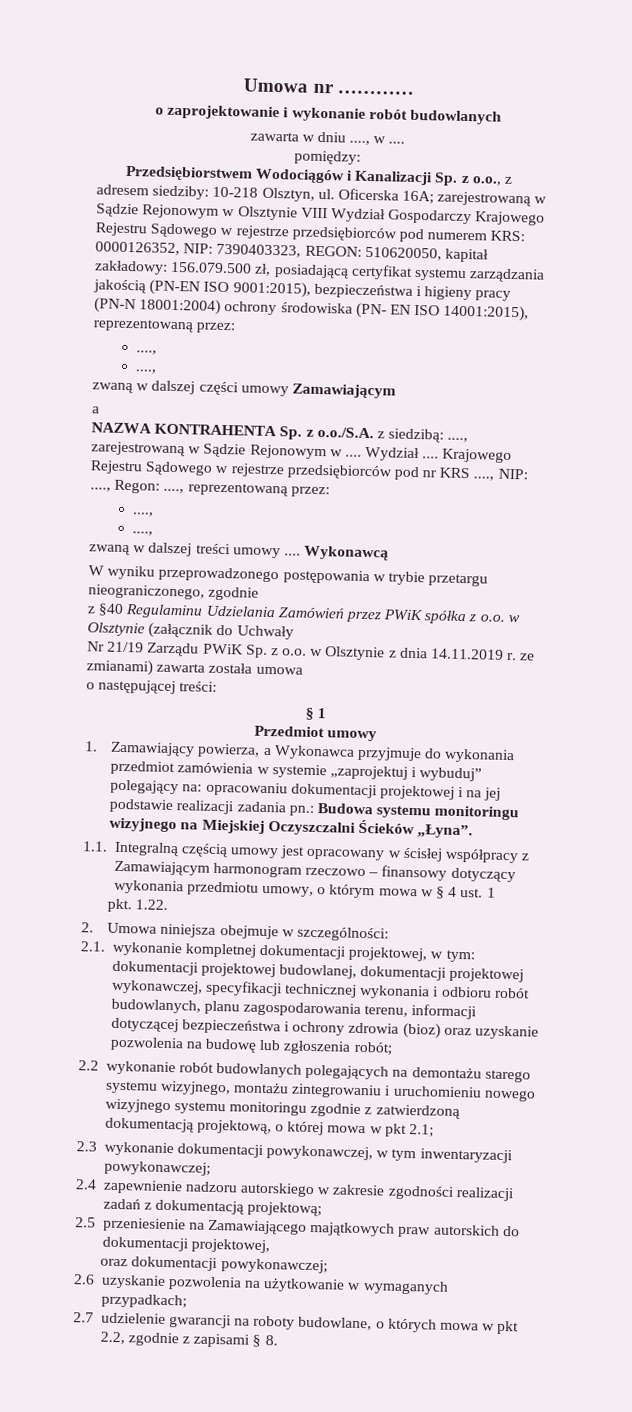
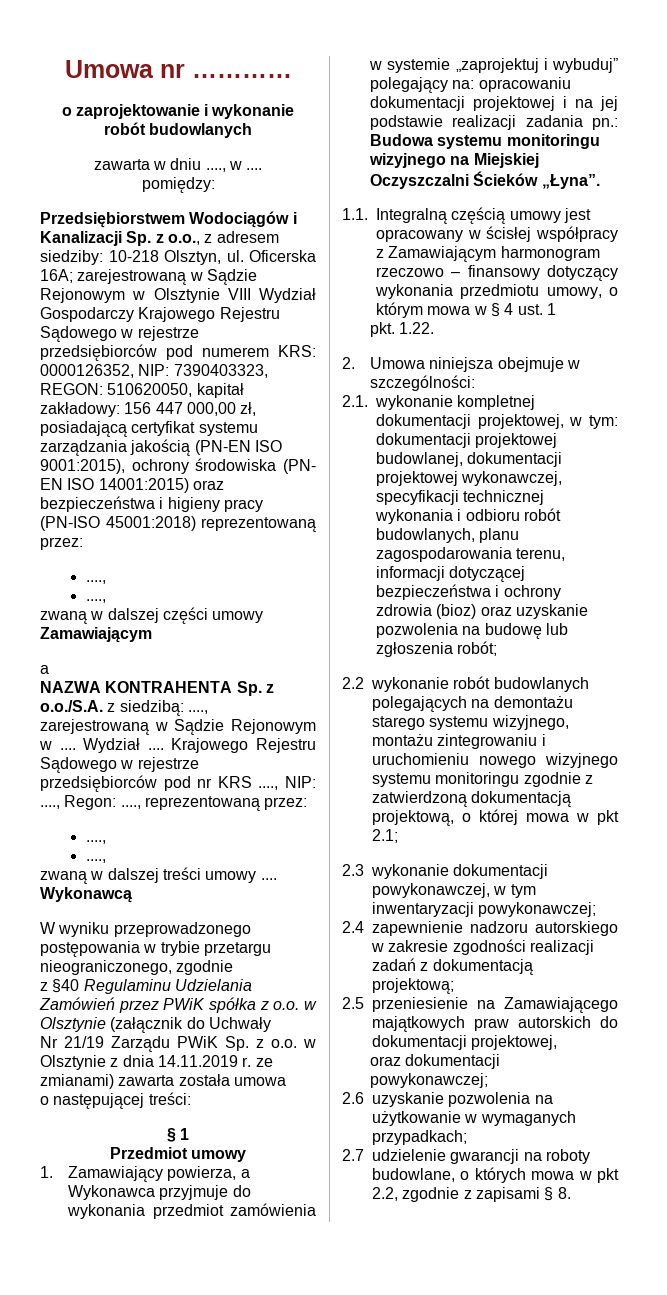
- Oficerska 16A; zarejestrowaną w Sądzie Rejonowym w Olsztynie VIII Wydział Gospodarczy Krajowego Rejestru Sądowego w rejestrze przedsiębiorców pod numerem KRS: 0000126352, NIP: 7390403323, REGON: 510620050, kapitał zakładowy: 156.079.500 zł, posiadającą certyfikat systemu zarządzania jakością (PN-EN ISO 9001:2015), bezpieczeństwa i higieny pracy (PN-N 18001:2004) ochrony środowiska (PN- EN ISO 14001:2015), reprezentowaną przez:
+ Oficerska 16A; zarejestrowaną w Sądzie Rejonowym w Olsztynie VIII Wydział Gospodarczy Krajowego Rejestru Sądowego w rejestrze przedsiębiorców pod numerem KRS: 0000126352, NIP: 7390403323, REGON: 510620050, kapitał zakładowy: 156 447 000,00 zł, posiadającą certyfikat systemu zarządzania jakością (PN-EN ISO 9001:2015), ochrony środowiska (PN- EN ISO 14001:2015) oraz bezpieczeństwa i higieny pracy (PN-ISO 45001:2018) reprezentowaną przez:

